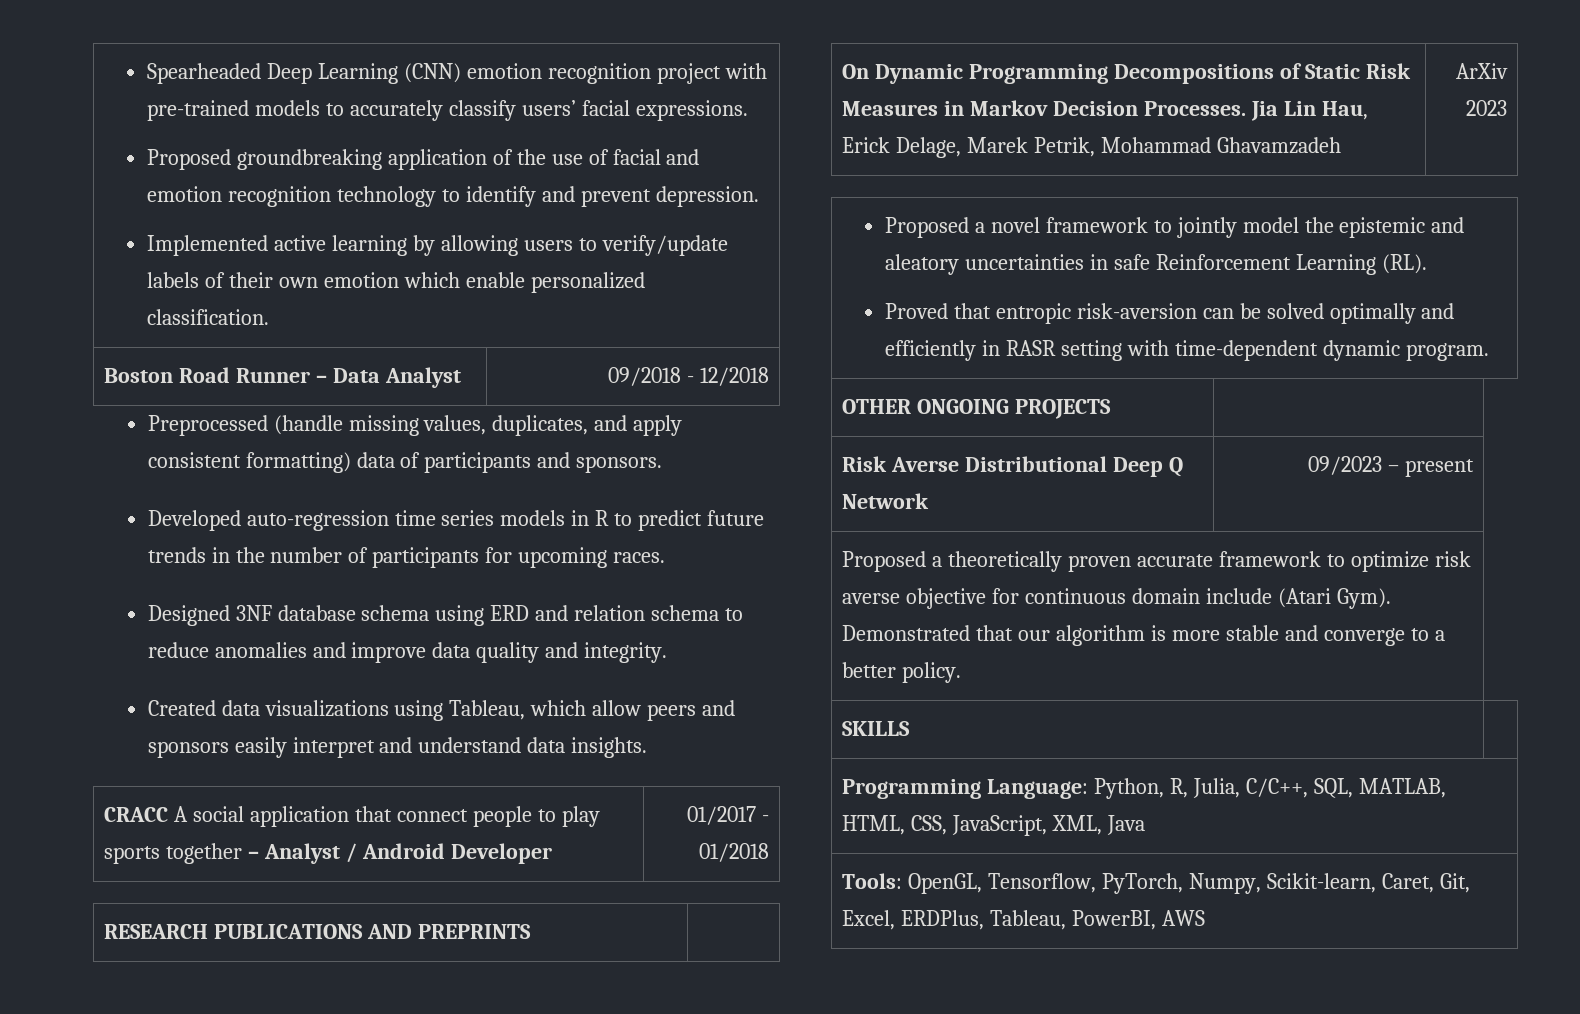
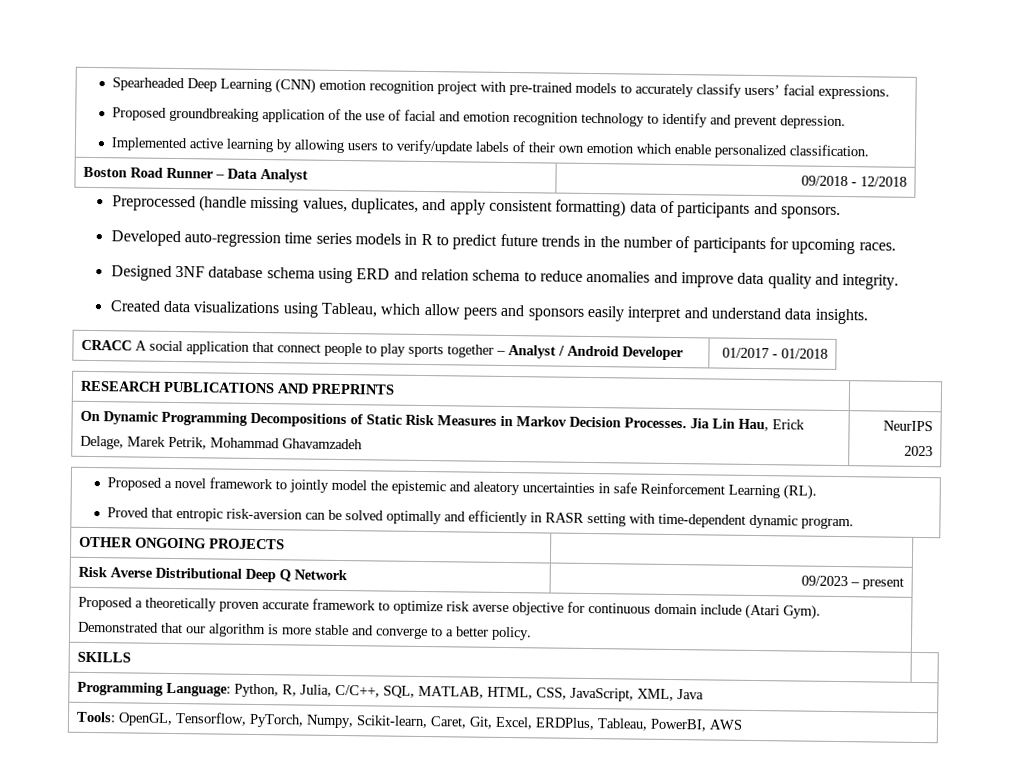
- On Dynamic Programming Decompositions of Static Risk Measures in Markov Decision Processes. Jia Lin Hau, Erick Delage, Marek Petrik, Mohammad Ghavamzadeh | ArXiv 2023
+ On Dynamic Programming Decompositions of Static Risk Measures in Markov Decision Processes. Jia Lin Hau, Erick Delage, Marek Petrik, Mohammad Ghavamzadeh | NeurIPS 2023

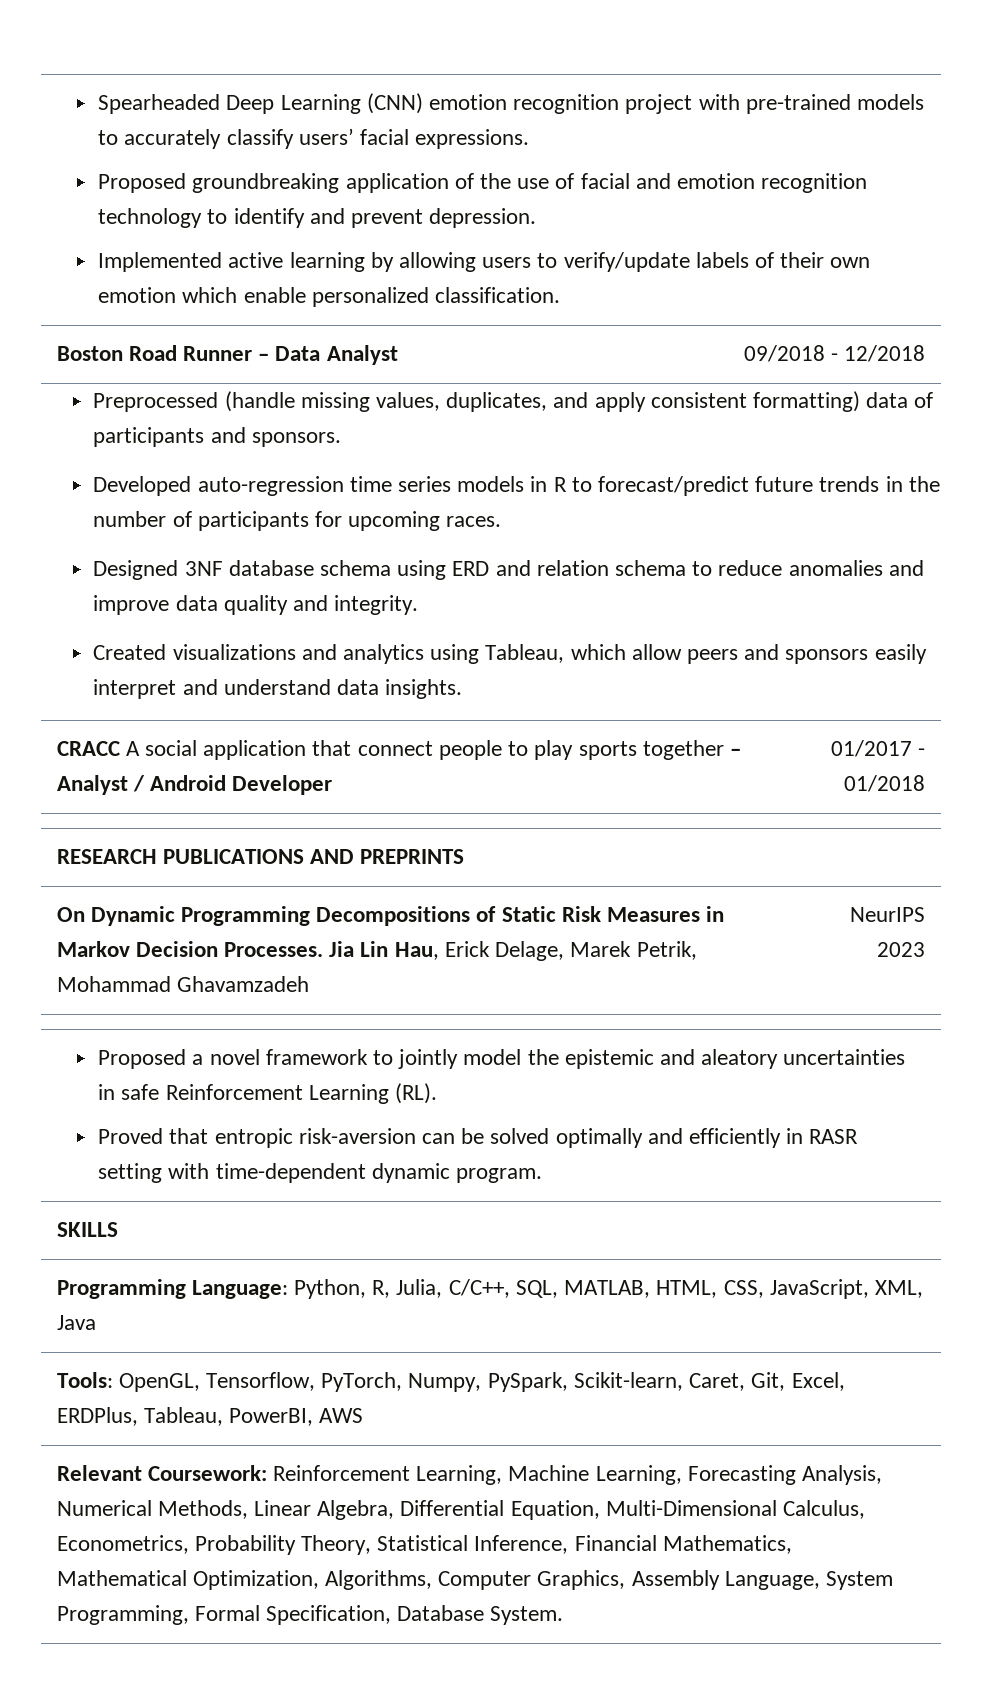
- Developed auto-regression time series models in R to predict future trends in the number of participants for upcoming races.
+ Developed auto-regression time series models in R to forecast/predict future trends in the number of participants for upcoming races.
- Created data visualizations using Tableau, which allow peers and sponsors easily interpret and understand data insights.
+ Created visualizations and analytics using Tableau, which allow peers and sponsors easily interpret and understand data insights.
- OTHER ONGOING PROJECTS |
- Risk Averse Distributional Deep Q Network | 09/2023 – present
- Proposed a theoretically proven accurate framework to optimize risk averse objective for continuous domain include (Atari Gym). Demonstrated that our algorithm is more stable and converge to a better policy.
- Tools: OpenGL, Tensorflow, PyTorch, Numpy, Scikit-learn, Caret, Git, Excel, ERDPlus, Tableau, PowerBI, AWS
+ Tools: OpenGL, Tensorflow, PyTorch, Numpy, PySpark, Scikit-learn, Caret, Git, Excel, ERDPlus, Tableau, PowerBI, AWS
+ Relevant Coursework: Reinforcement Learning, Machine Learning, Forecasting Analysis, Numerical Methods, Linear Algebra, Differential Equation, Multi-Dimensional Calculus, Econometrics, Probability Theory, Statistical Inference, Financial Mathematics, Mathematical Optimization, Algorithms, Computer Graphics, Assembly Language, System Programming, Formal Specification, Database System.

